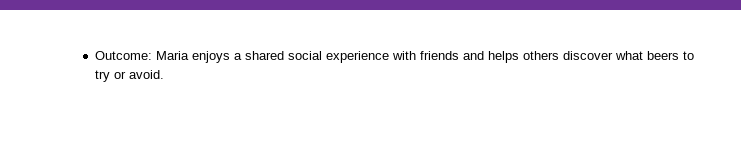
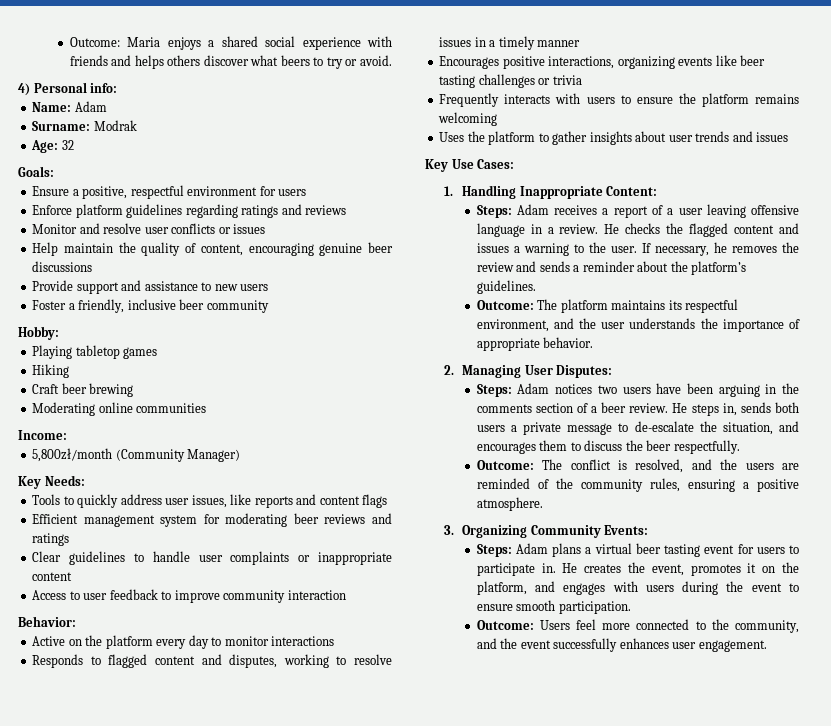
+ 4) Personal info:
+ Name: Adam
+ Surname: Modrak
+ Age: 32
+ Goals:
+ Ensure a positive, respectful environment for users
+ Enforce platform guidelines regarding ratings and reviews
+ Monitor and resolve user conflicts or issues
+ Help maintain the quality of content, encouraging genuine beer discussions
+ Provide support and assistance to new users
+ Foster a friendly, inclusive beer community
+ Hobby:
+ Playing tabletop games
+ Hiking
+ Craft beer brewing
+ Moderating online communities
+ Income:
+ 5,800zł/month (Community Manager)
+ Key Needs:
+ Tools to quickly address user issues, like reports and content flags
+ Efficient management system for moderating beer reviews and ratings
+ Clear guidelines to handle user complaints or inappropriate content
+ Access to user feedback to improve community interaction
+ Behavior:
+ Active on the platform every day to monitor interactions
+ Responds to flagged content and disputes, working to resolve issues in a timely manner
+ Encourages positive interactions, organizing events like beer tasting challenges or trivia
+ Frequently interacts with users to ensure the platform remains welcoming
+ Uses the platform to gather insights about user trends and issues
+ Key Use Cases:
+ 1. Handling Inappropriate Content:
+ Steps: Adam receives a report of a user leaving offensive language in a review. He checks the flagged content and issues a warning to the user. If necessary, he removes the review and sends a reminder about the platform’s guidelines.
+ Outcome: The platform maintains its respectful environment, and the user understands the importance of appropriate behavior.
+ 2. Managing User Disputes:
+ Steps: Adam notices two users have been arguing in the comments section of a beer review. He steps in, sends both users a private message to de-escalate the situation, and encourages them to discuss the beer respectfully.
+ Outcome: The conflict is resolved, and the users are reminded of the community rules, ensuring a positive atmosphere.
+ 3. Organizing Community Events:
+ Steps: Adam plans a virtual beer tasting event for users to participate in. He creates the event, promotes it on the platform, and engages with users during the event to ensure smooth participation.
+ Outcome: Users feel more connected to the community, and the event successfully enhances user engagement.

